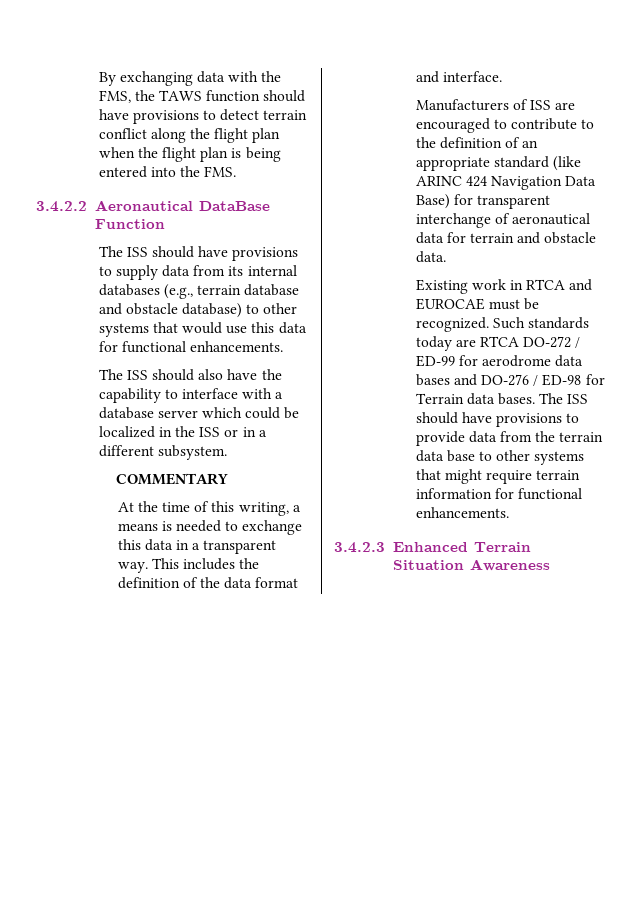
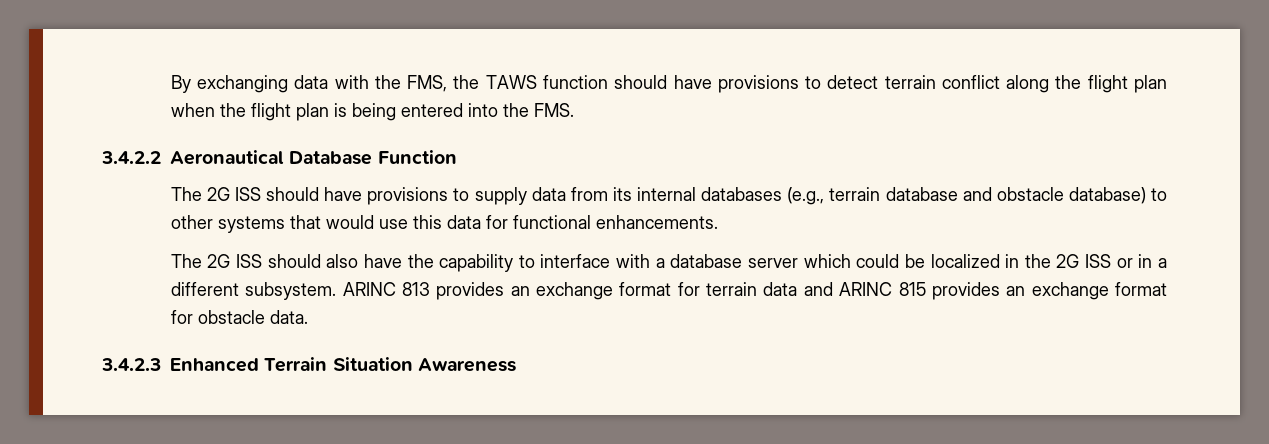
- 3.4.2.2 Aeronautical DataBase Function
+ 3.4.2.2 Aeronautical Database Function
- The ISS should have provisions to supply data from its internal databases (e.g., terrain database and obstacle database) to other systems that would use this data for functional enhancements.
+ The 2G ISS should have provisions to supply data from its internal databases (e.g., terrain database and obstacle database) to other systems that would use this data for functional enhancements.
- The ISS should also have the capability to interface with a database server which could be localized in the ISS or in a different subsystem.
- COMMENTARY
- At the time of this writing, a means is needed to exchange this data in a transparent way. This includes the definition of the data format and interface.
- Manufacturers of ISS are encouraged to contribute to the definition of an appropriate standard (like ARINC 424 Navigation Data Base) for transparent interchange of aeronautical data for terrain and obstacle data.
- Existing work in RTCA and EUROCAE must be recognized. Such standards today are RTCA DO-272 / ED-99 for aerodrome data bases and DO-276 / ED-98 for Terrain data bases. The ISS should have provisions to provide data from the terrain data base to other systems that might require terrain information for functional enhancements.
+ The 2G ISS should also have the capability to interface with a database server which could be localized in the 2G ISS or in a different subsystem. ARINC 813 provides an exchange format for terrain data and ARINC 815 provides an exchange format for obstacle data.

